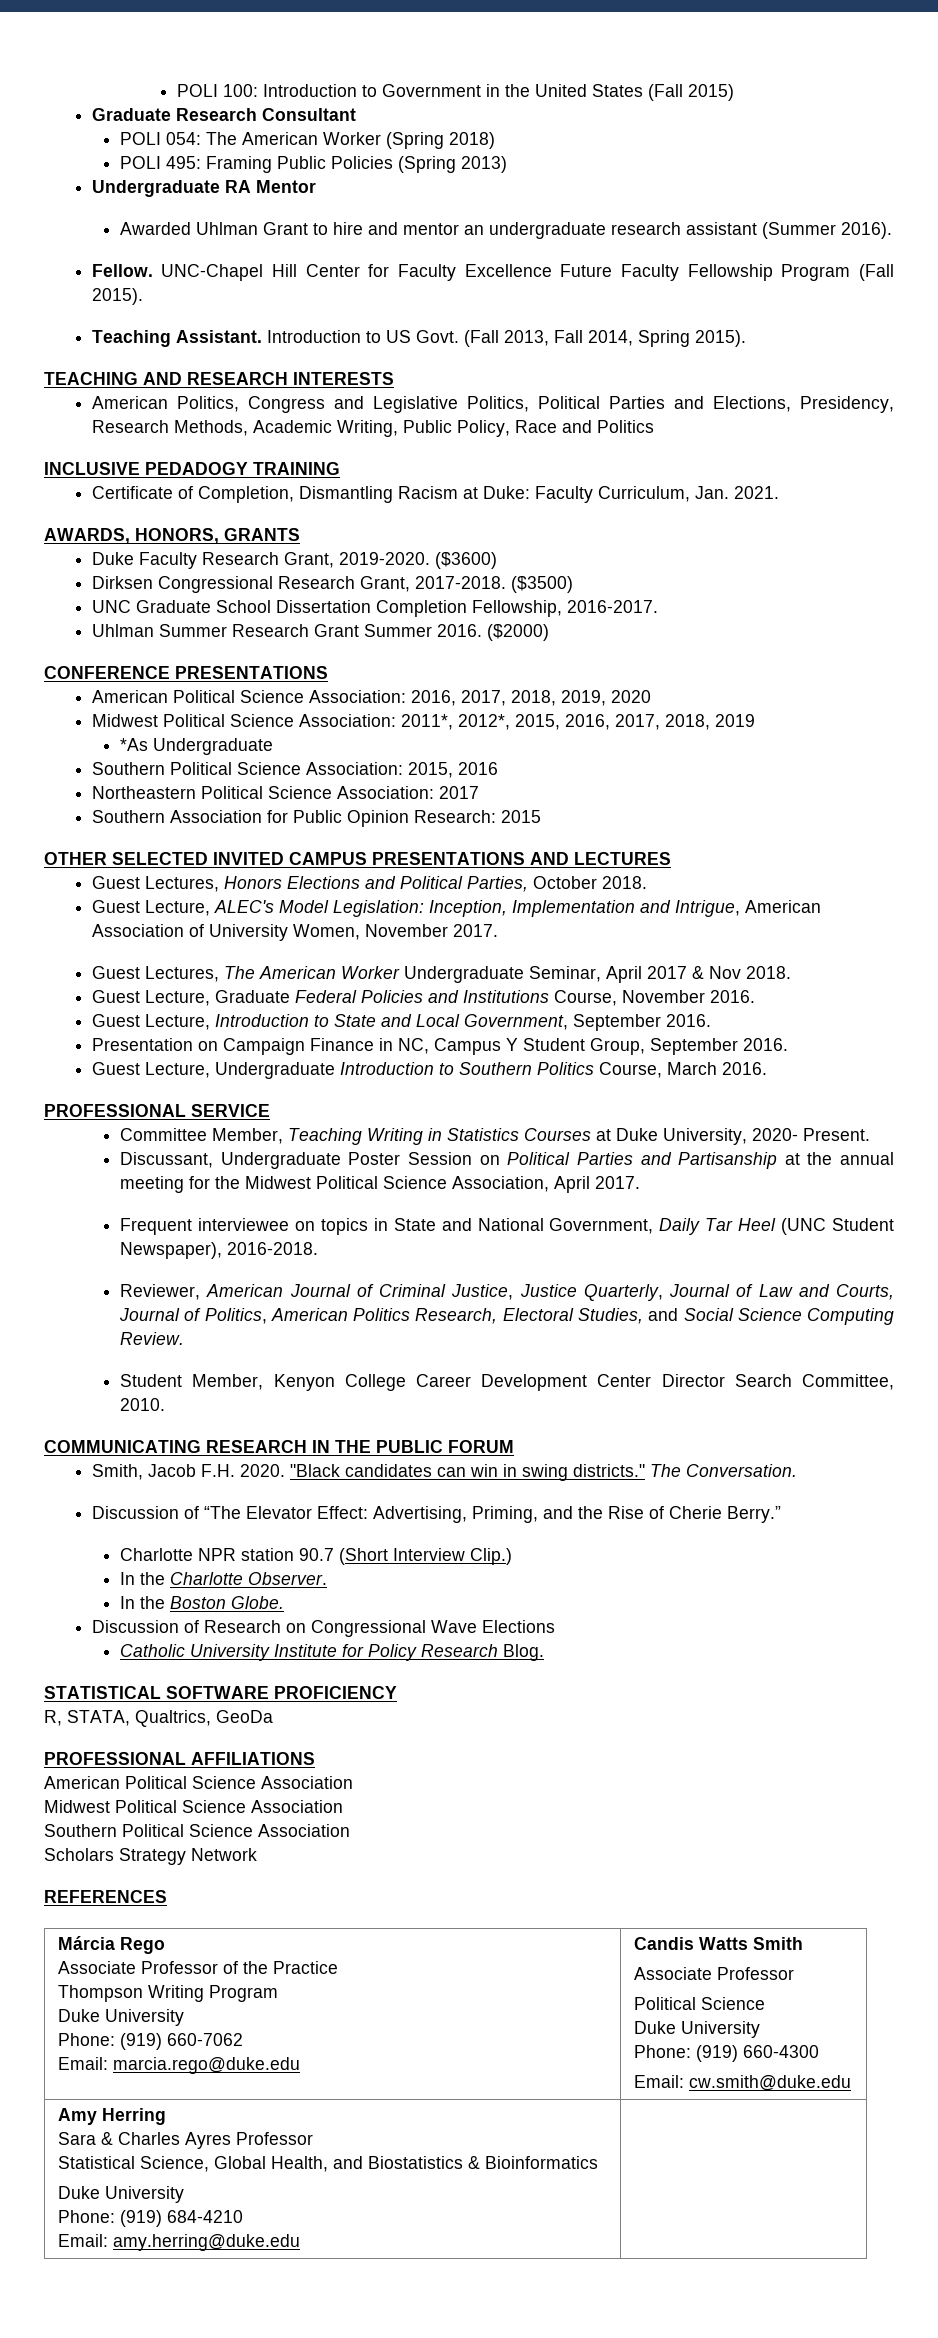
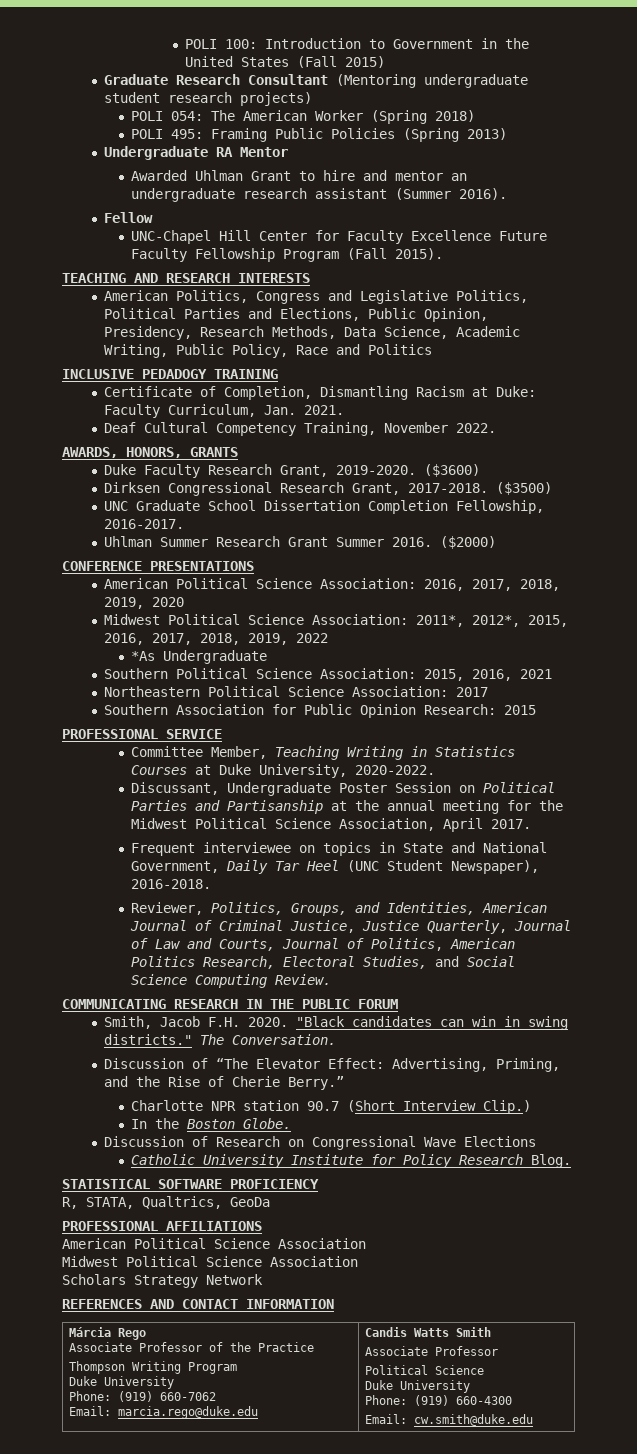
- Graduate Research Consultant
+ Graduate Research Consultant (Mentoring undergraduate student research projects)
- Fellow. UNC-Chapel Hill Center for Faculty Excellence Future Faculty Fellowship Program (Fall 2015).
+ Fellow
+ UNC-Chapel Hill Center for Faculty Excellence Future Faculty Fellowship Program (Fall 2015).
- Teaching Assistant. Introduction to US Govt. (Fall 2013, Fall 2014, Spring 2015).
- American Politics, Congress and Legislative Politics, Political Parties and Elections, Presidency, Research Methods, Academic Writing, Public Policy, Race and Politics
+ American Politics, Congress and Legislative Politics, Political Parties and Elections, Public Opinion, Presidency, Research Methods, Data Science, Academic Writing, Public Policy, Race and Politics
+ Deaf Cultural Competency Training, November 2022.
- Midwest Political Science Association: 2011*, 2012*, 2015, 2016, 2017, 2018, 2019
+ Midwest Political Science Association: 2011*, 2012*, 2015, 2016, 2017, 2018, 2019, 2022
- Southern Political Science Association: 2015, 2016
+ Southern Political Science Association: 2015, 2016, 2021
- OTHER SELECTED INVITED CAMPUS PRESENTATIONS AND LECTURES
- Guest Lectures, Honors Elections and Political Parties, October 2018.
- Guest Lecture, ALEC's Model Legislation: Inception, Implementation and Intrigue, American Association of University Women, November 2017.
- Guest Lectures, The American Worker Undergraduate Seminar, April 2017 & Nov 2018.
- Guest Lecture, Graduate Federal Policies and Institutions Course, November 2016.
- Guest Lecture, Introduction to State and Local Government, September 2016.
- Presentation on Campaign Finance in NC, Campus Y Student Group, September 2016.
- Guest Lecture, Undergraduate Introduction to Southern Politics Course, March 2016.
- Committee Member, Teaching Writing in Statistics Courses at Duke University, 2020- Present.
+ Committee Member, Teaching Writing in Statistics Courses at Duke University, 2020-2022.
- Reviewer, American Journal of Criminal Justice, Justice Quarterly, Journal of Law and Courts, Journal of Politics, American Politics Research, Electoral Studies, and Social Science Computing Review.
+ Reviewer, Politics, Groups, and Identities, American Journal of Criminal Justice, Justice Quarterly, Journal of Law and Courts, Journal of Politics, American Politics Research, Electoral Studies, and Social Science Computing Review.
- Student Member, Kenyon College Career Development Center Director Search Committee, 2010.
- In the Charlotte Observer.
- Southern Political Science Association
- REFERENCES
+ REFERENCES AND CONTACT INFORMATION
- Amy Herring
- Sara & Charles Ayres Professor
- Statistical Science, Global Health, and Biostatistics & Bioinformatics
- Duke University
- Phone: (919) 684-4210
- Email: amy.herring@duke.edu |

